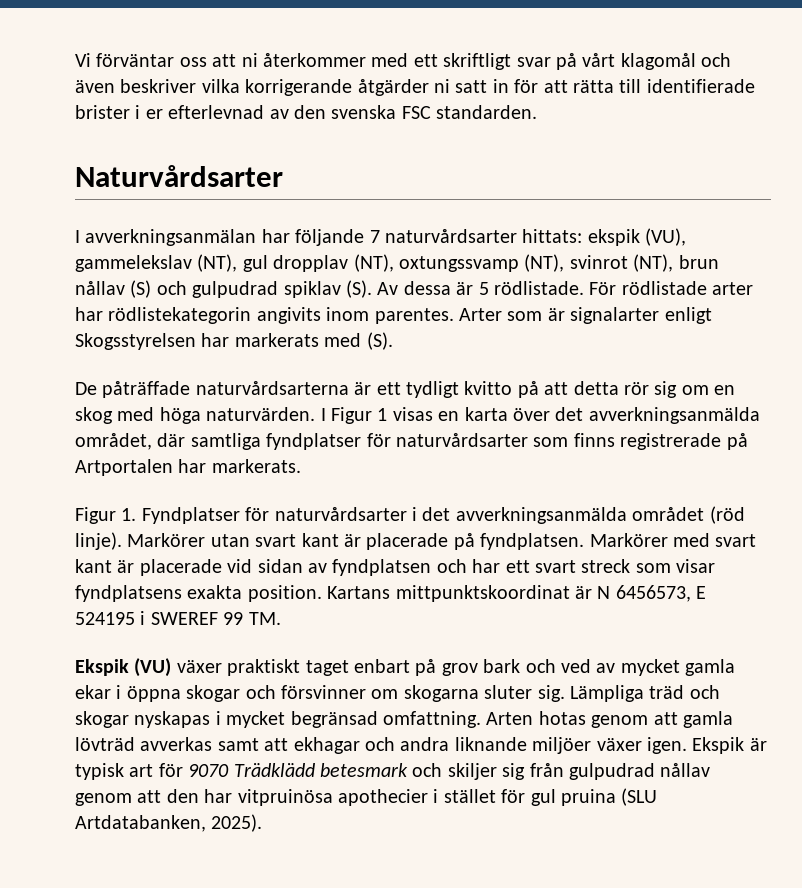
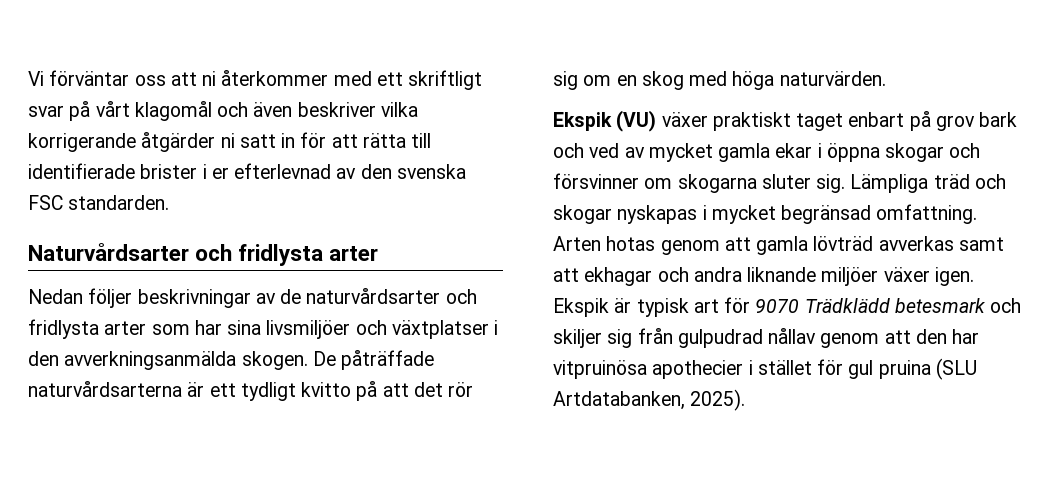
- Naturvårdsarter
- I avverkningsanmälan har följande 7 naturvårdsarter hittats: ekspik (VU), gammelekslav (NT), gul dropplav (NT), oxtungssvamp (NT), svinrot (NT), brun nållav (S) och gulpudrad spiklav (S). Av dessa är 5 rödlistade. För rödlistade arter har rödlistekategorin angivits inom parentes. Arter som är signalarter enligt Skogsstyrelsen har markerats med (S).
- De påträffade naturvårdsarterna är ett tydligt kvitto på att detta rör sig om en skog med höga naturvärden. I Figur 1 visas en karta över det avverkningsanmälda området, där samtliga fyndplatser för naturvårdsarter som finns registrerade på Artportalen har markerats.
- Figur 1. Fyndplatser för naturvårdsarter i det avverkningsanmälda området (röd linje). Markörer utan svart kant är placerade på fyndplatsen. Markörer med svart kant är placerade vid sidan av fyndplatsen och har ett svart streck som visar fyndplatsens exakta position. Kartans mittpunktskoordinat är N 6456573, E 524195 i SWEREF 99 TM.
+ Naturvårdsarter och fridlysta arter
+ Nedan följer beskrivningar av de naturvårdsarter och fridlysta arter som har sina livsmiljöer och växtplatser i den avverkningsanmälda skogen. De påträffade naturvårdsarterna är ett tydligt kvitto på att det rör sig om en skog med höga naturvärden.

